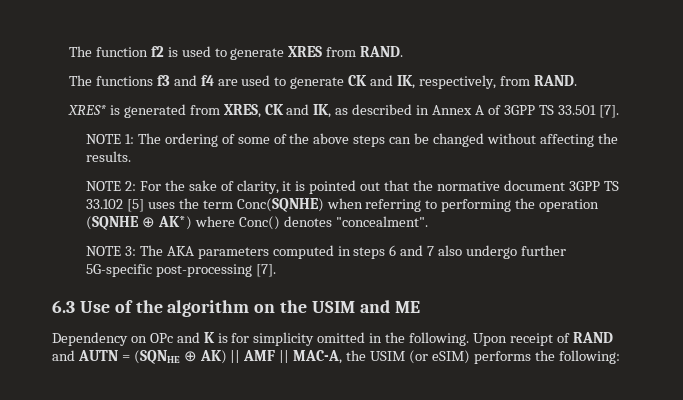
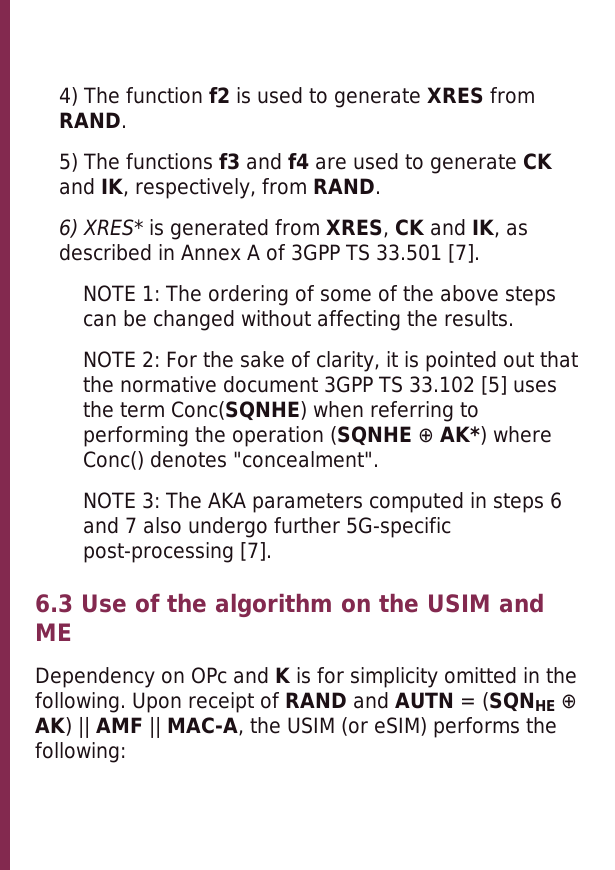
- The function f2 is used to generate XRES from RAND.
+ 4) The function f2 is used to generate XRES from RAND.
- The functions f3 and f4 are used to generate CK and IK, respectively, from RAND.
+ 5) The functions f3 and f4 are used to generate CK and IK, respectively, from RAND.
- XRES* is generated from XRES, CK and IK, as described in Annex A of 3GPP TS 33.501 [7].
+ 6) XRES* is generated from XRES, CK and IK, as described in Annex A of 3GPP TS 33.501 [7].

